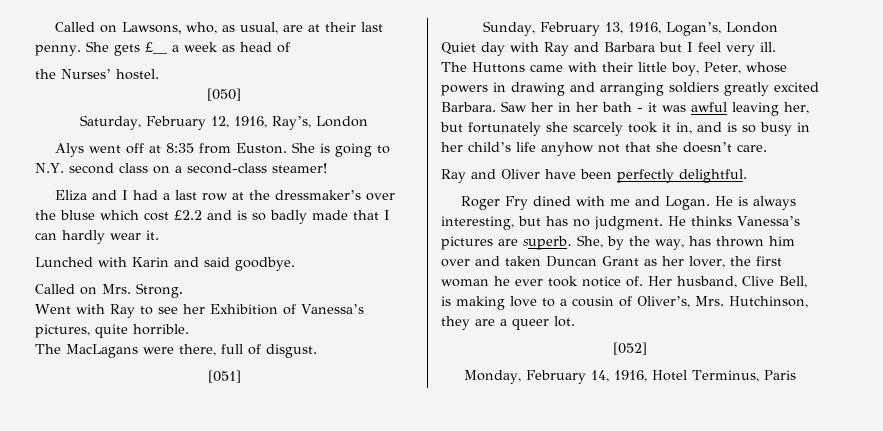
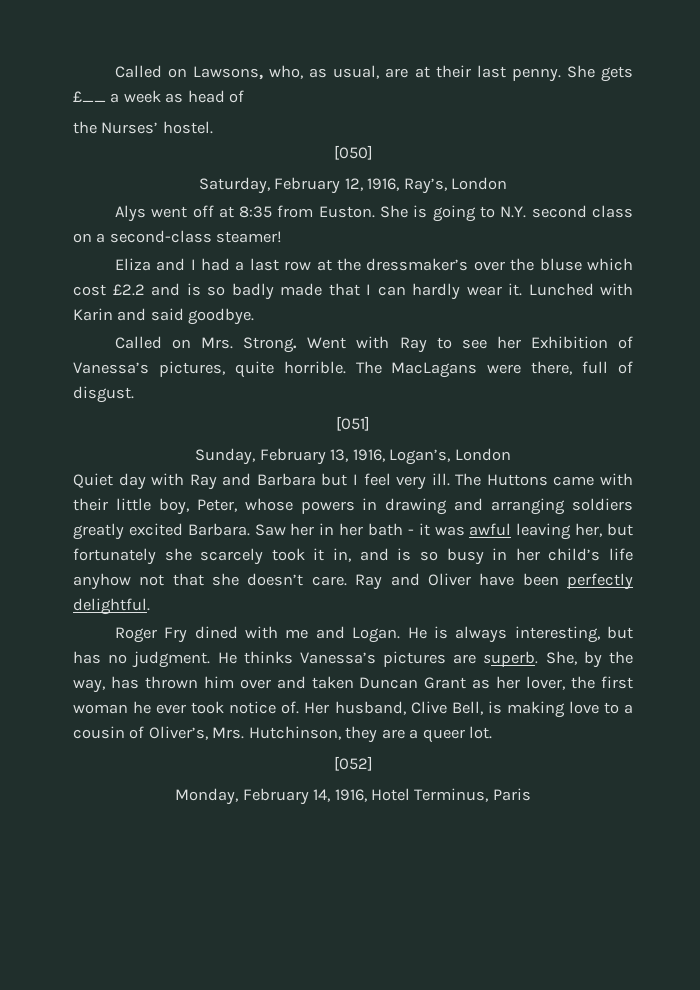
- Eliza and I had a last row at the dressmaker’s over the bluse which cost £2.2 and is so badly made that I can hardly wear it.
- Lunched with Karin and said goodbye.
+ Eliza and I had a last row at the dressmaker’s over the bluse which cost £2.2 and is so badly made that I can hardly wear it. Lunched with Karin and said goodbye.
- Called on Mrs. Strong.
- Went with Ray to see her Exhibition of Vanessa’s pictures, quite horrible.
- The MacLagans were there, full of disgust.
+ Called on Mrs. Strong. Went with Ray to see her Exhibition of Vanessa’s pictures, quite horrible. The MacLagans were there, full of disgust.
- Quiet day with Ray and Barbara but I feel very ill.
- The Huttons came with their little boy, Peter, whose powers in drawing and arranging soldiers greatly excited Barbara.
+ Quiet day with Ray and Barbara but I feel very ill. The Huttons came with their little boy, Peter, whose powers in drawing and arranging soldiers greatly excited Barbara.
- Saw her in her bath - it was awful leaving her, but fortunately she scarcely took it in, and is so busy in her child’s life anyhow not that she doesn’t care.
- Ray and Oliver have been perfectly delightful.
+ Saw her in her bath - it was awful leaving her, but fortunately she scarcely took it in, and is so busy in her child’s life anyhow not that she doesn’t care. Ray and Oliver have been perfectly delightful.

